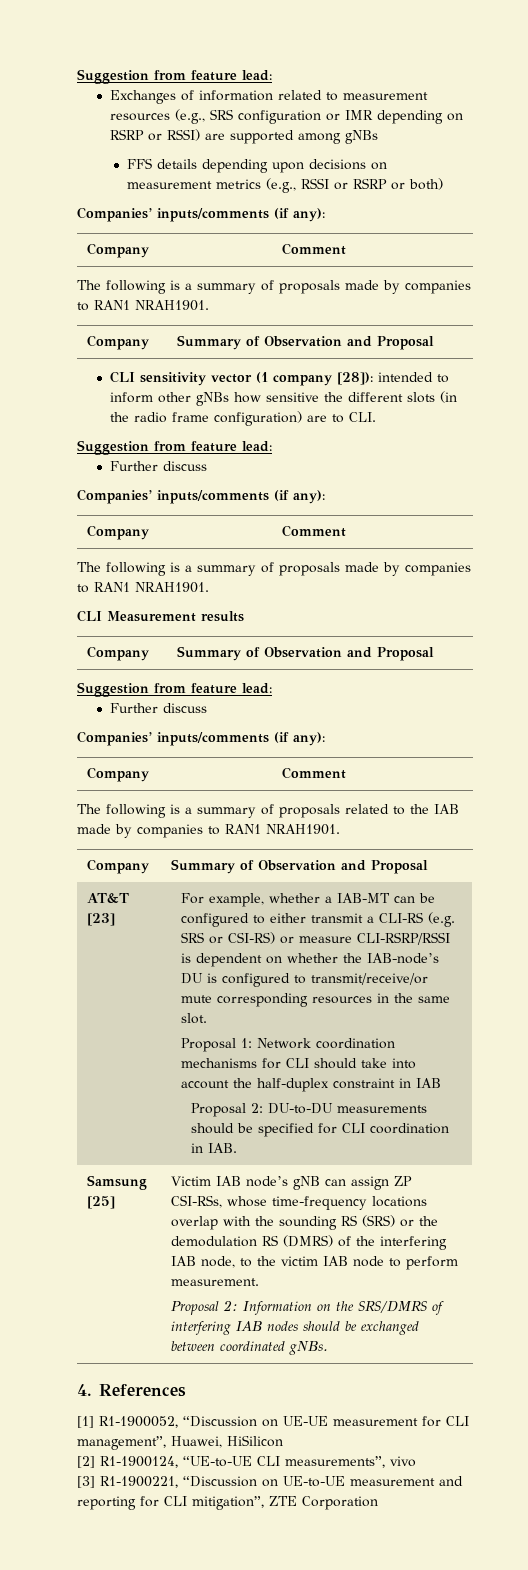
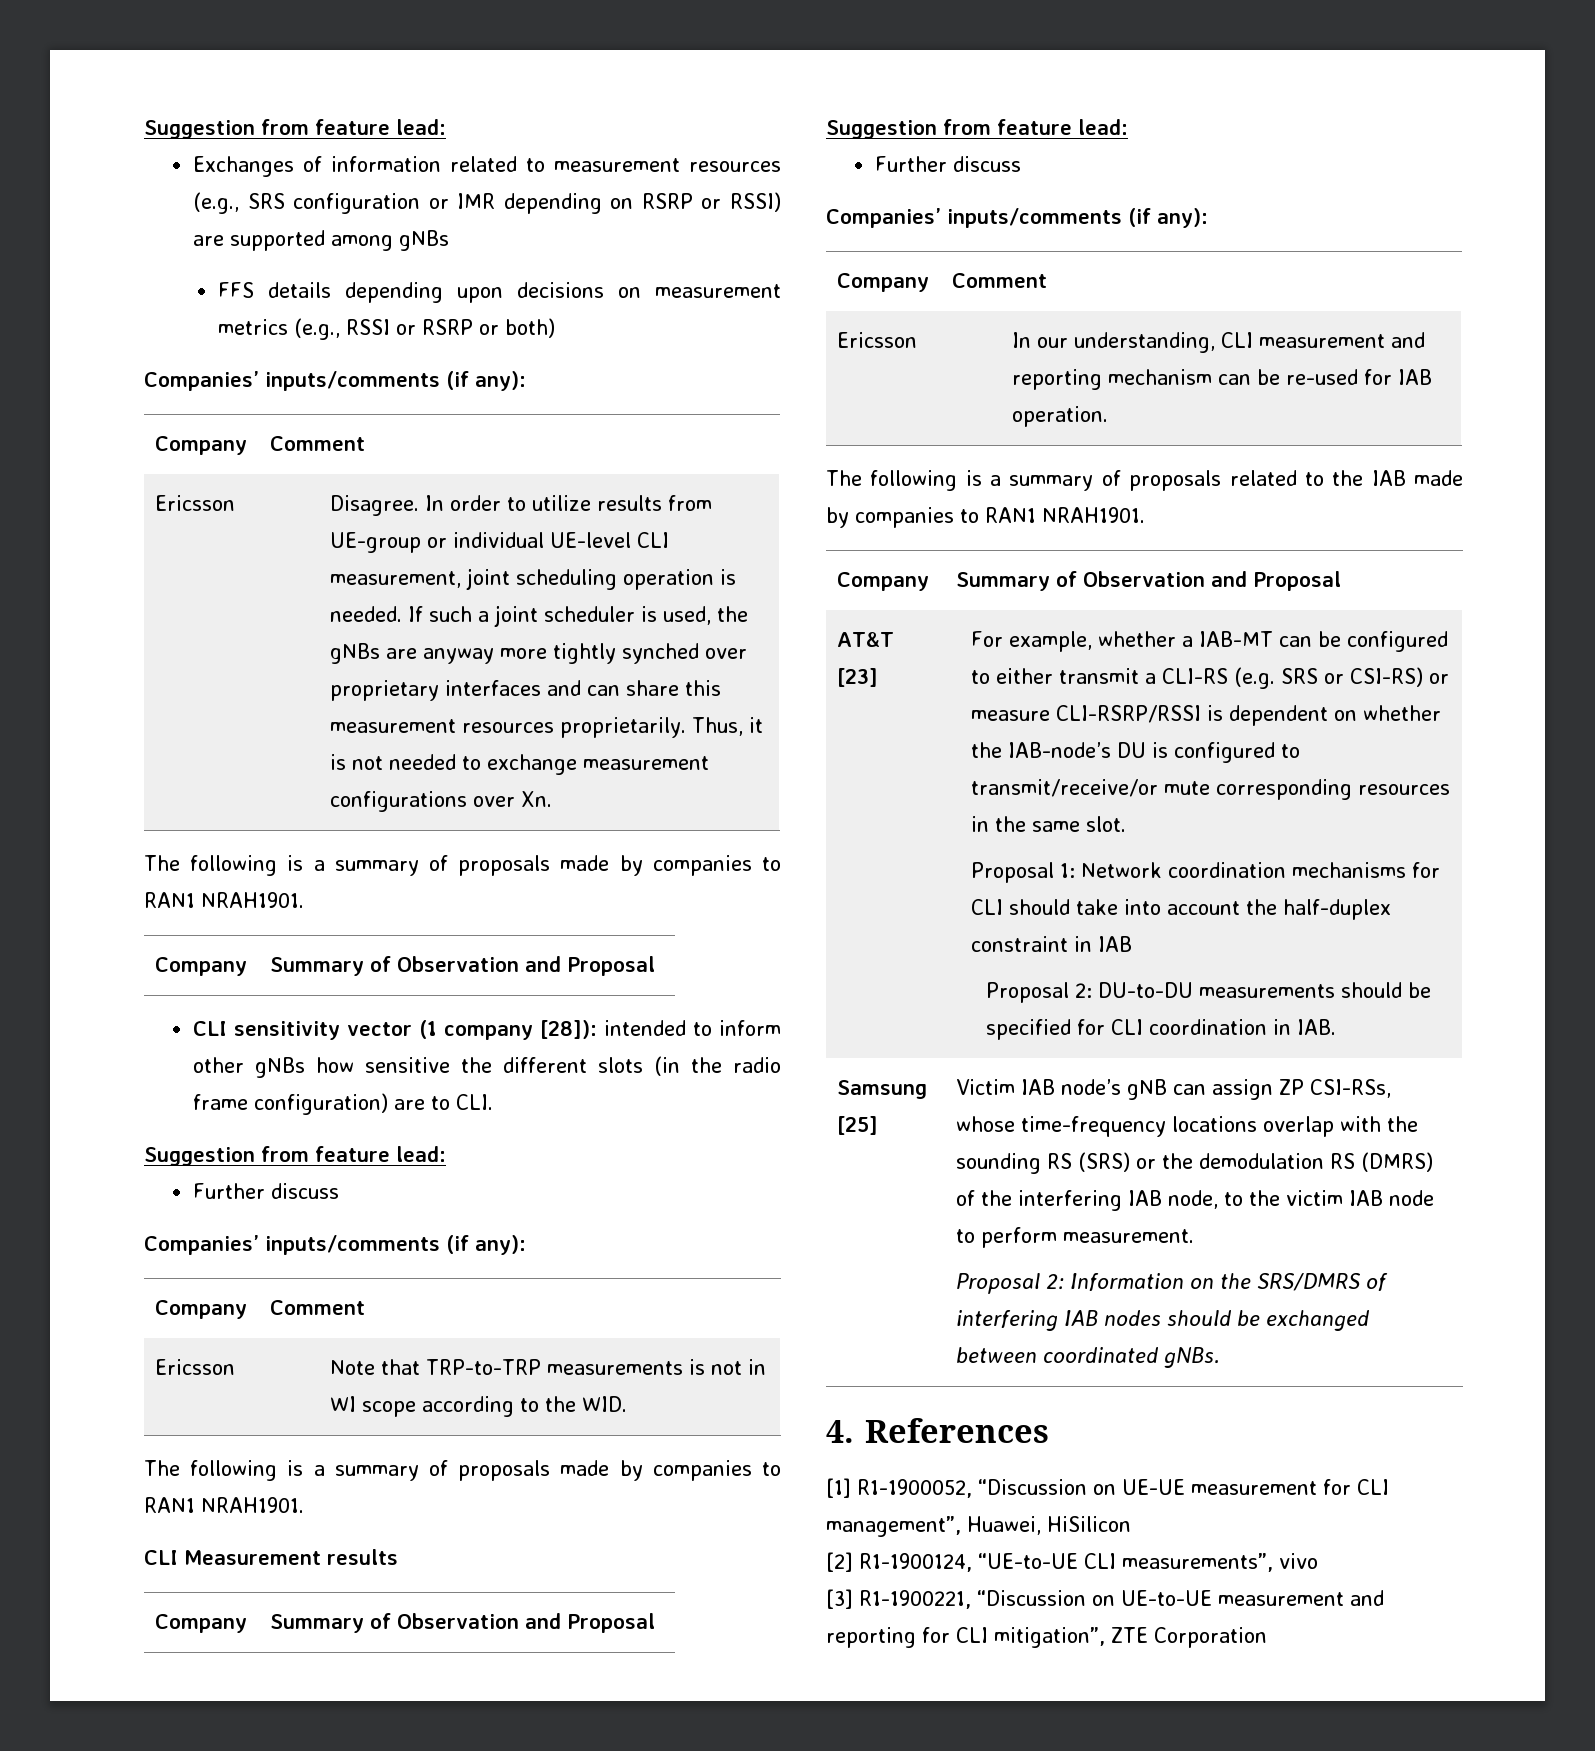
+ Ericsson | Disagree. In order to utilize results from UE-group or individual UE-level CLI measurement, joint scheduling operation is needed. If such a joint scheduler is used, the gNBs are anyway more tightly synched over proprietary interfaces and can share this measurement resources proprietarily. Thus, it is not needed to exchange measurement configurations over Xn.
+ Ericsson | Note that TRP-to-TRP measurements is not in WI scope according to the WID.
+ Ericsson | In our understanding, CLI measurement and reporting mechanism can be re-used for IAB operation.

